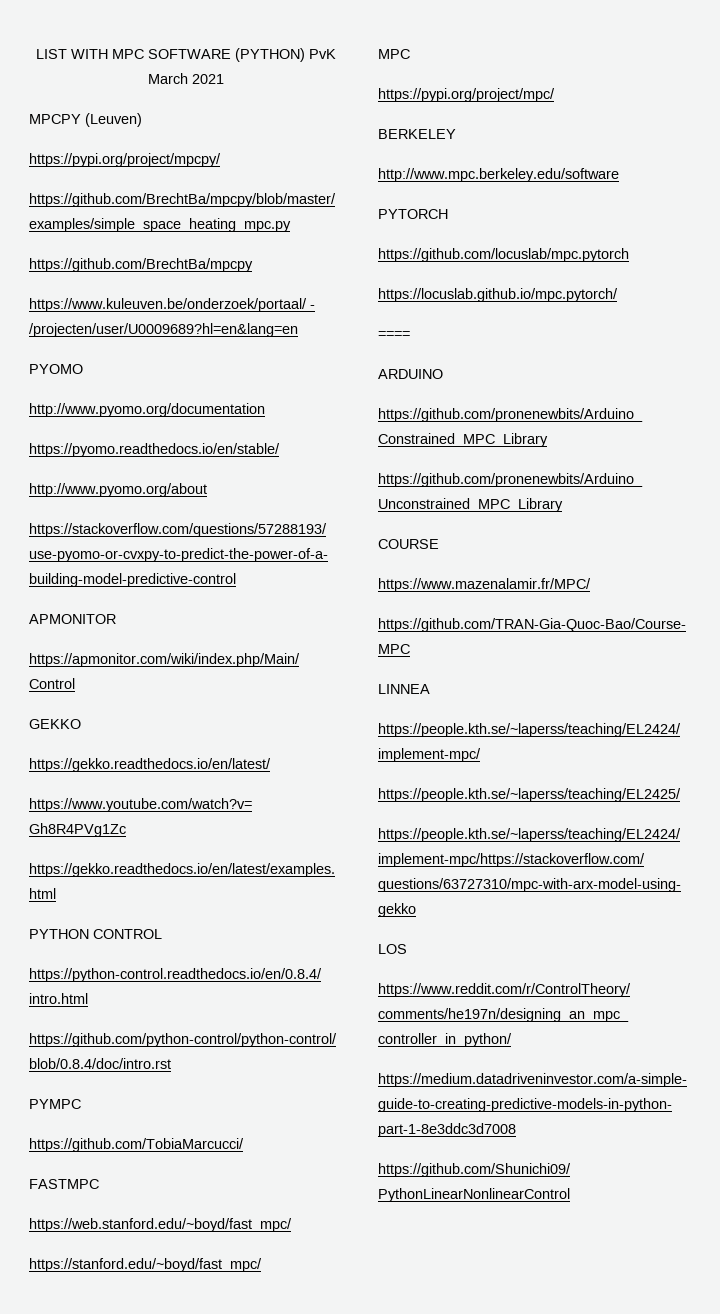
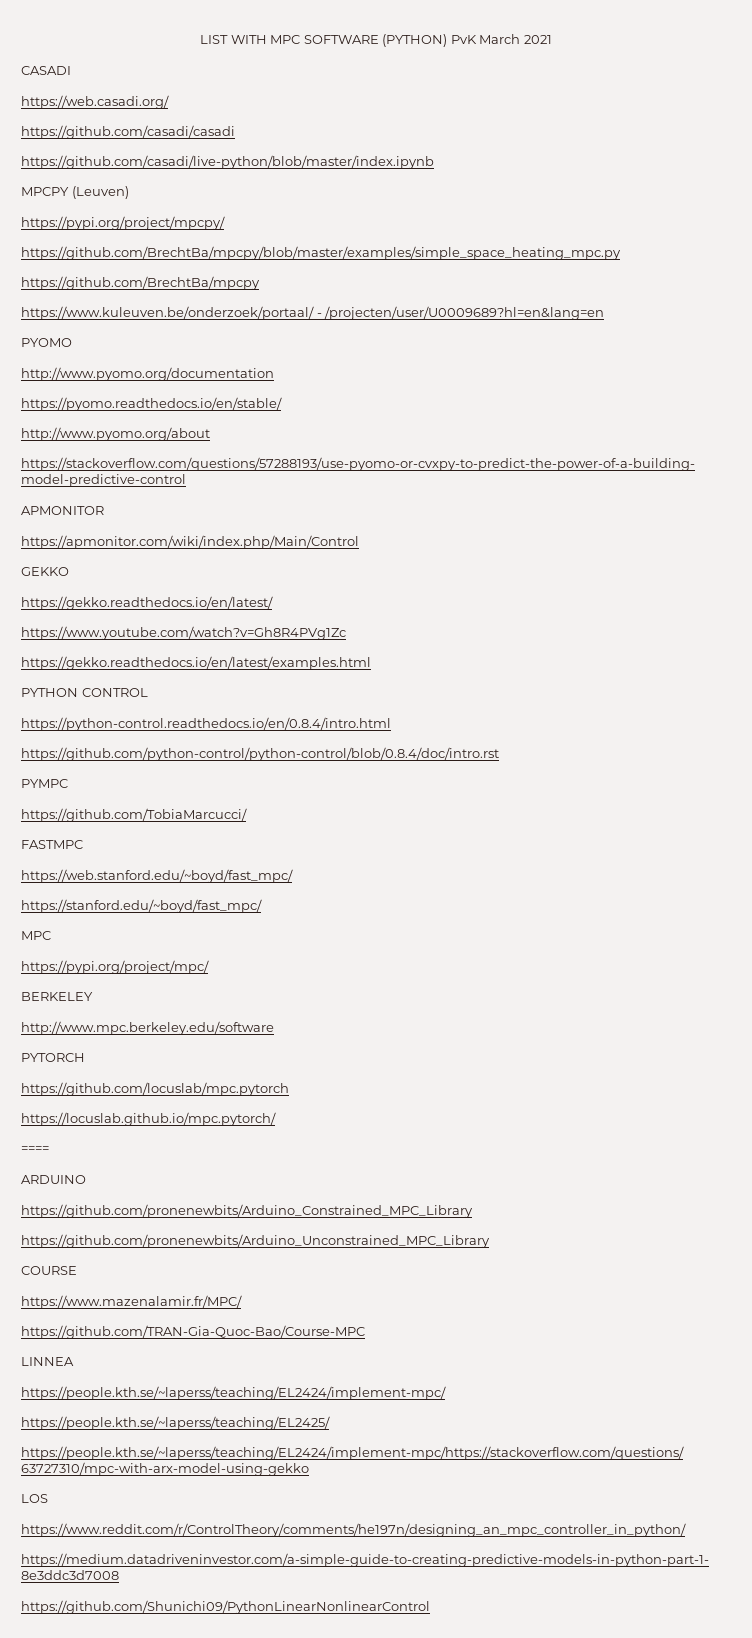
+ CASADI
+ https://web.casadi.org/
+ https://github.com/casadi/casadi
+ https://github.com/casadi/live-python/blob/master/index.ipynb

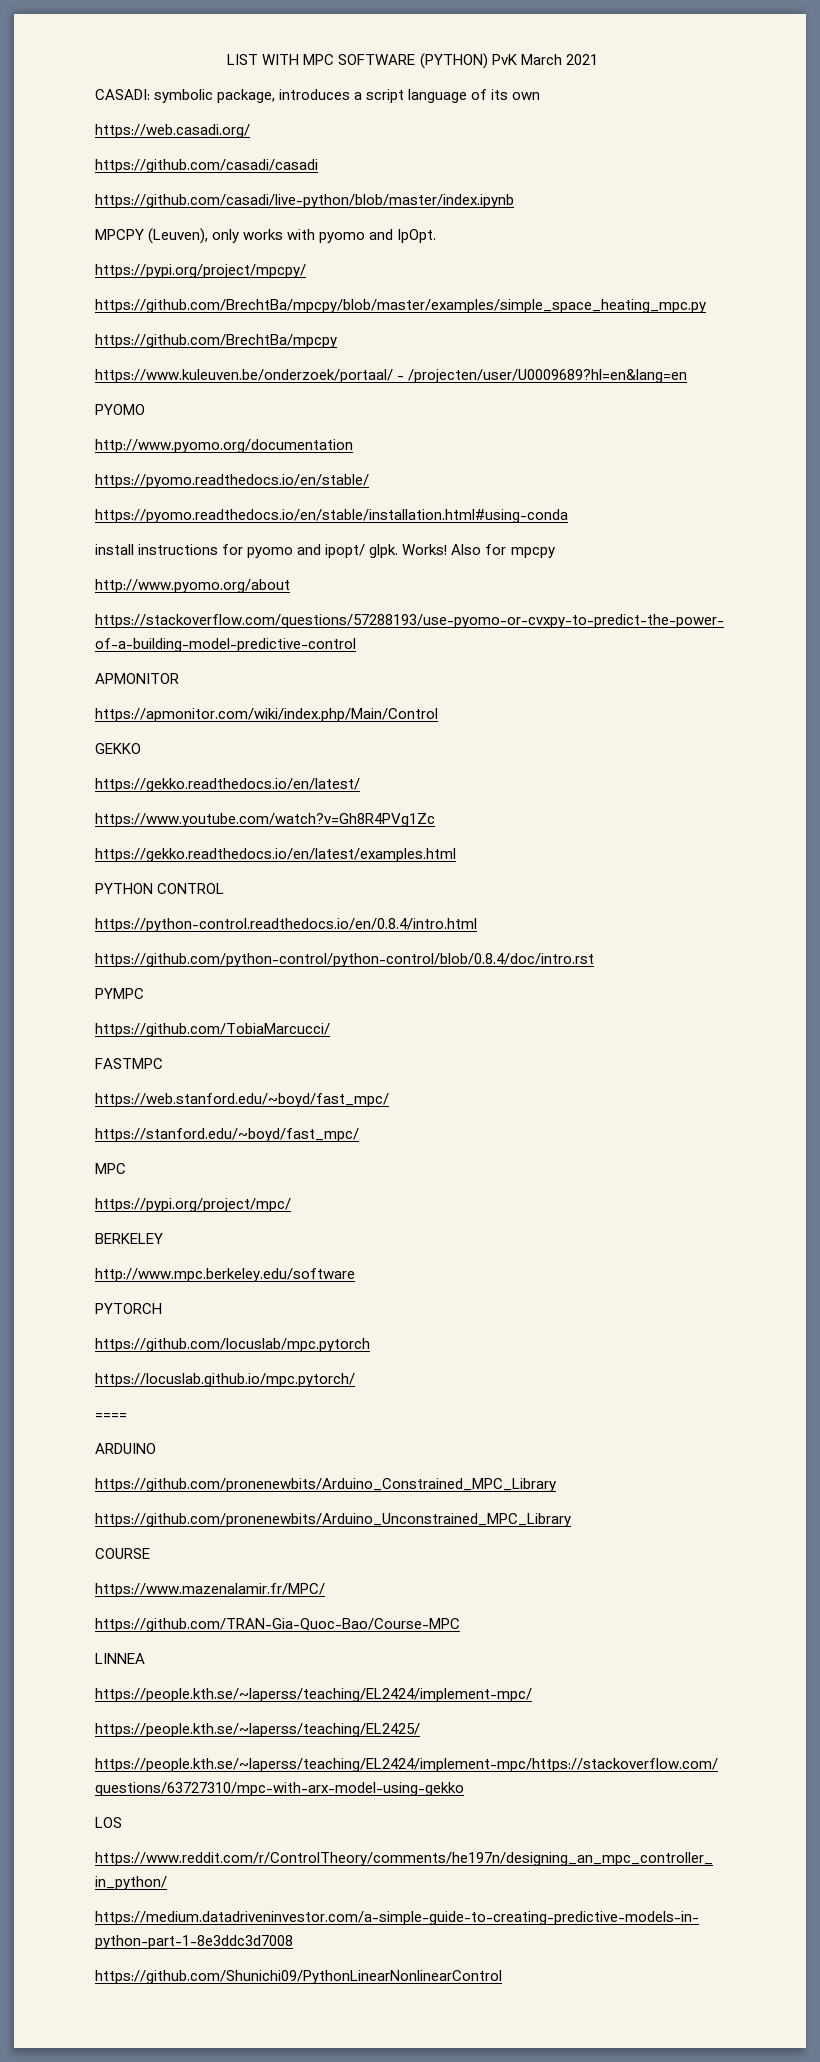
- CASADI
+ CASADI: symbolic package, introduces a script language of its own
  https://web.casadi.org/
  https://github.com/casadi/casadi
  https://github.com/casadi/live-python/blob/master/index.ipynb
- MPCPY (Leuven)
+ MPCPY (Leuven), only works with pyomo and IpOpt.
+ https://pyomo.readthedocs.io/en/stable/installation.html#using-conda
+ install instructions for pyomo and ipopt/ glpk. Works! Also for mpcpy

